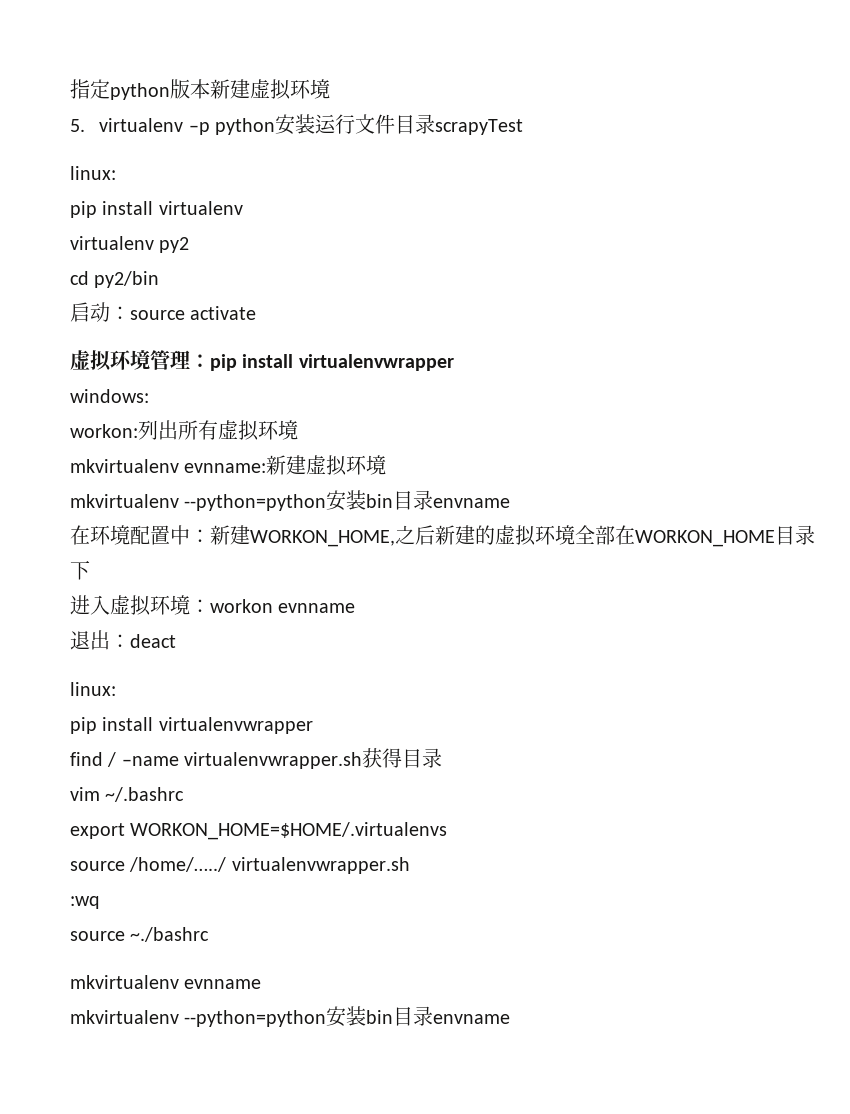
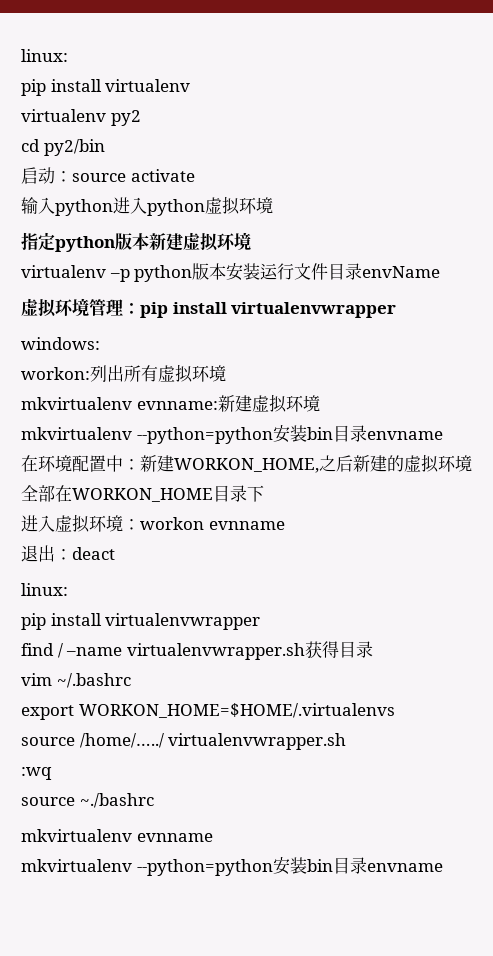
- 指定python版本新建虚拟环境
- 5. virtualenv –p python安装运行文件目录scrapyTest
+ 输入python进入python虚拟环境
+ 指定python版本新建虚拟环境
+ virtualenv –p python版本安装运行文件目录envName

